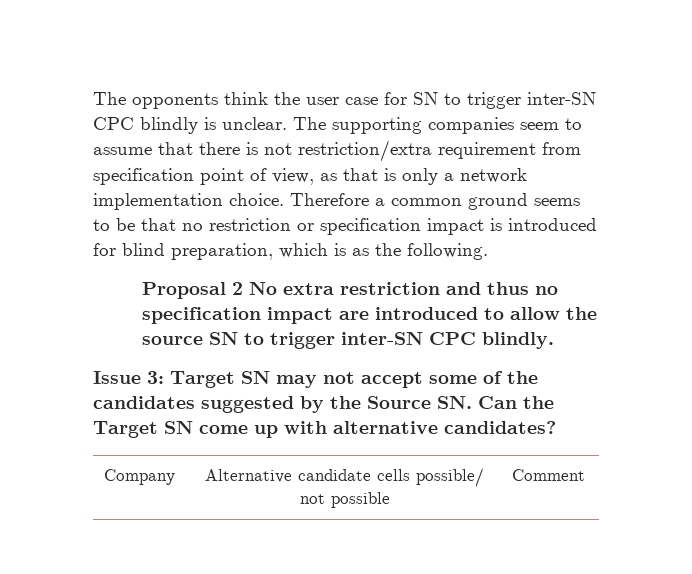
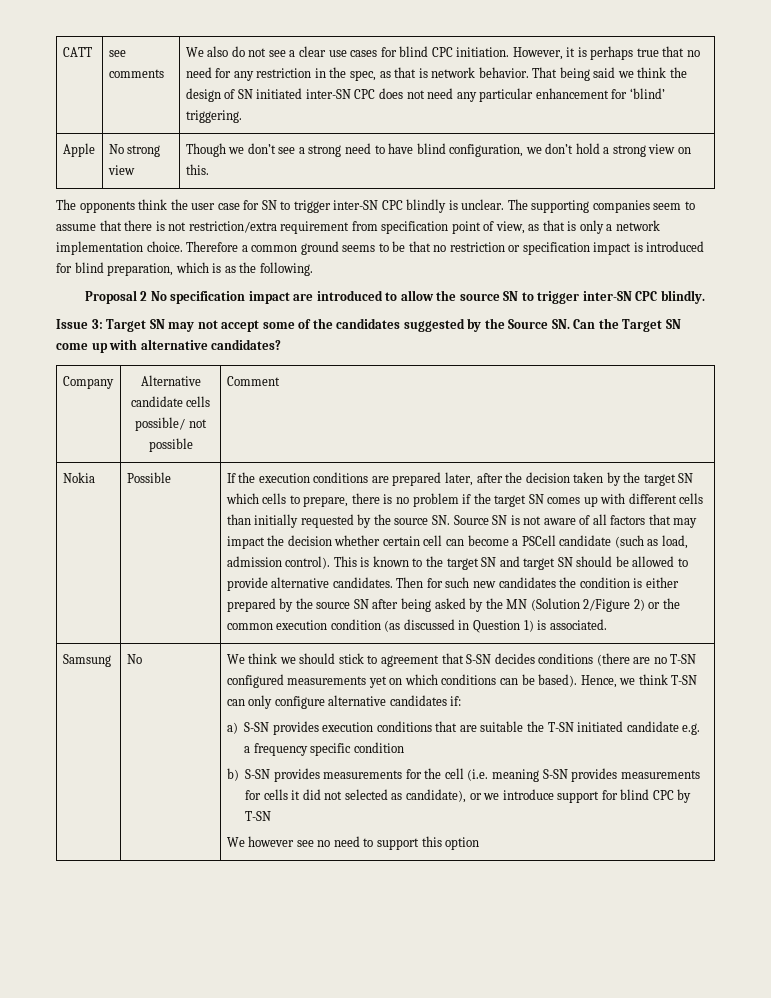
+ CATT | see comments | We also do not see a clear use cases for blind CPC initiation. However, it is perhaps true that no need for any restriction in the spec, as that is network behavior. That being said we think the design of SN initiated inter-SN CPC does not need any particular enhancement for ‘blind’ triggering.
+ Apple | No strong view | Though we don’t see a strong need to have blind configuration, we don’t hold a strong view on this.
- Proposal 2 No extra restriction and thus no specification impact are introduced to allow the source SN to trigger inter-SN CPC blindly.
+ Proposal 2 No specification impact are introduced to allow the source SN to trigger inter-SN CPC blindly.
+ Nokia | Possible | If the execution conditions are prepared later, after the decision taken by the target SN which cells to prepare, there is no problem if the target SN comes up with different cells than initially requested by the source SN. Source SN is not aware of all factors that may impact the decision whether certain cell can become a PSCell candidate (such as load, admission control). This is known to the target SN and target SN should be allowed to provide alternative candidates. Then for such new candidates the condition is either prepared by the source SN after being asked by the MN (Solution 2/Figure 2) or the common execution condition (as discussed in Question 1) is associated.
+ Samsung | No | We think we should stick to agreement that S-SN decides conditions (there are no T-SN configured measurements yet on which conditions can be based). Hence, we think T-SN can only configure alternative candidates if:
+ a) S-SN provides execution conditions that are suitable the T-SN initiated candidate e.g. a frequency specific condition
+ b) S-SN provides measurements for the cell (i.e. meaning S-SN provides measurements for cells it did not selected as candidate), or we introduce support for blind CPC by T-SN
+ We however see no need to support this option

